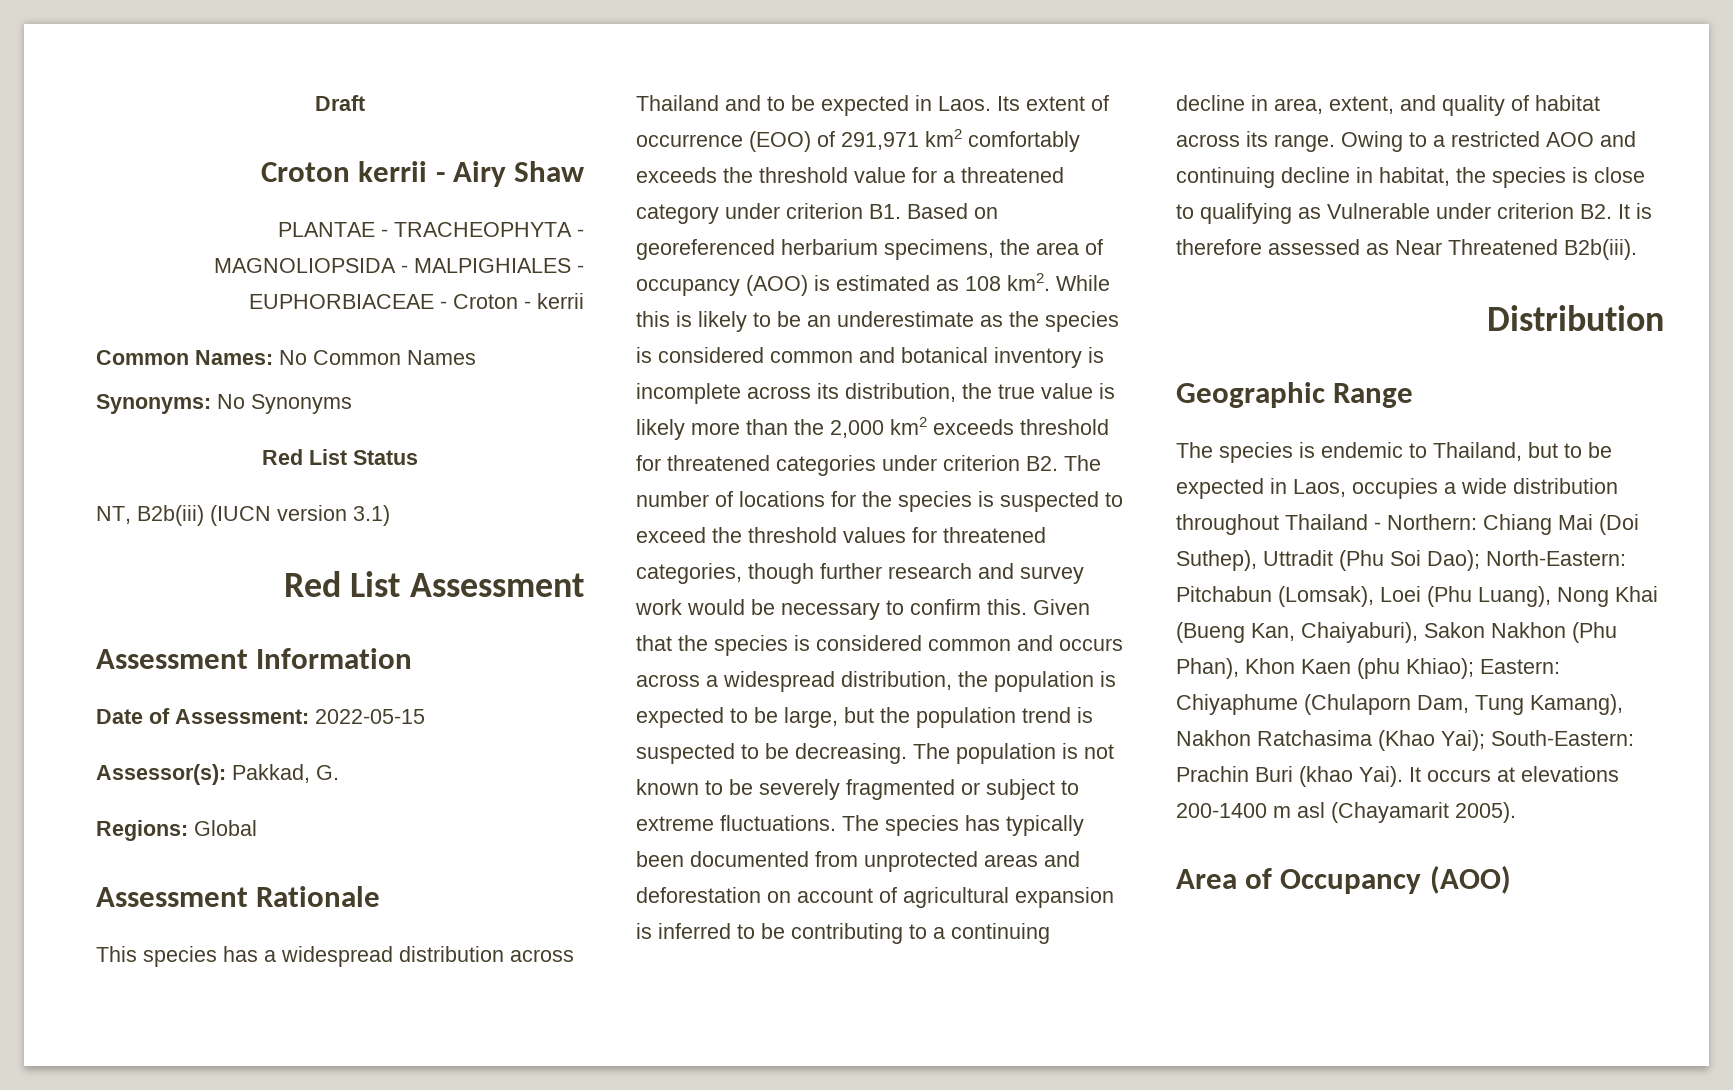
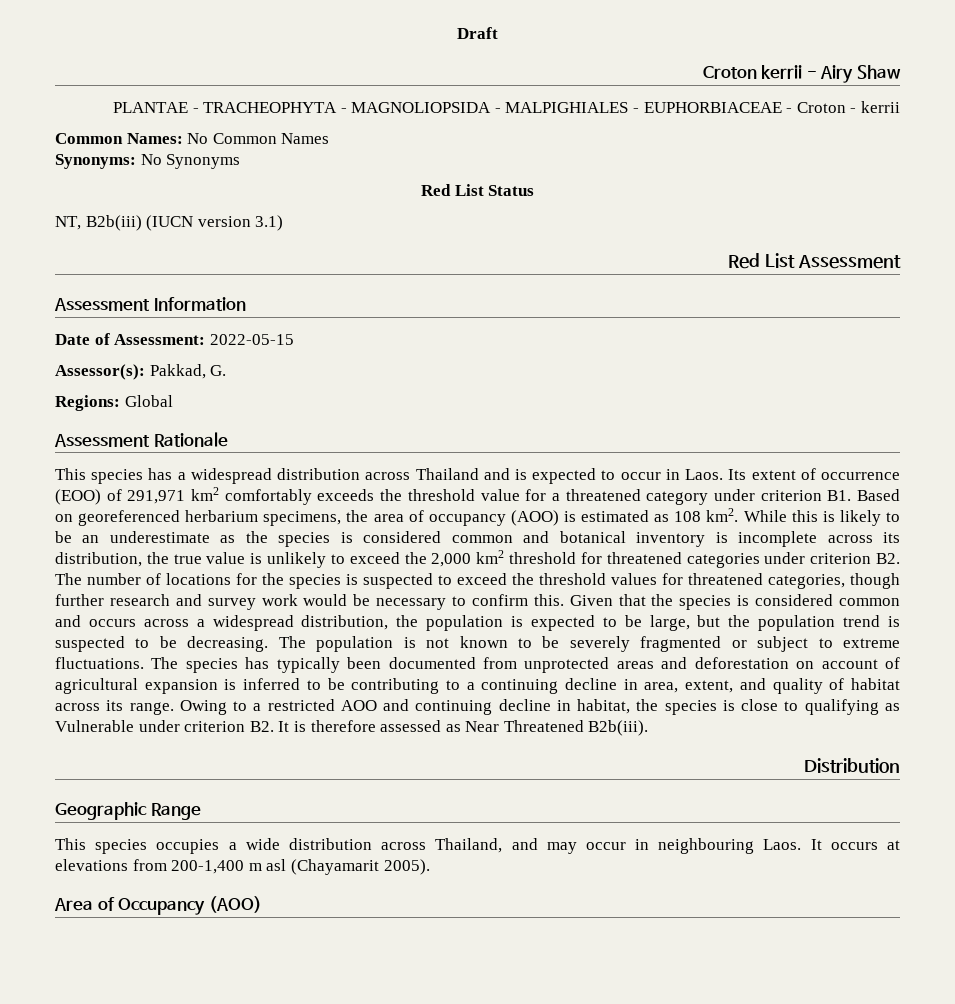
- This species has a widespread distribution across Thailand and to be expected in Laos.
+ This species has a widespread distribution across Thailand and is expected to occur in Laos.
- While this is likely to be an underestimate as the species is considered common and botanical inventory is incomplete across its distribution, the true value is likely more than the 2,000 km2 exceeds threshold for threatened categories under criterion B2. The number of locations for the species is suspected to exceed the threshold values for threatened categories, though further research and survey work would be necessary to confirm this.
+ While this is likely to be an underestimate as the species is considered common and botanical inventory is incomplete across its distribution, the true value is unlikely to exceed the 2,000 km2 threshold for threatened categories under criterion B2. The number of locations for the species is suspected to exceed the threshold values for threatened categories, though further research and survey work would be necessary to confirm this.
- The species is endemic to Thailand, but to be expected in Laos, occupies a wide distribution throughout Thailand - Northern: Chiang Mai (Doi Suthep), Uttradit (Phu Soi Dao); North-Eastern: Pitchabun (Lomsak), Loei (Phu Luang), Nong Khai (Bueng Kan, Chaiyaburi), Sakon Nakhon (Phu Phan), Khon Kaen (phu Khiao); Eastern: Chiyaphume (Chulaporn Dam, Tung Kamang), Nakhon Ratchasima (Khao Yai); South-Eastern: Prachin Buri (khao Yai).
+ This species occupies a wide distribution across Thailand, and may occur in neighbouring Laos.
- It occurs at elevations 200-1400 m asl (Chayamarit 2005).
+ It occurs at elevations from 200-1,400 m asl (Chayamarit 2005).

